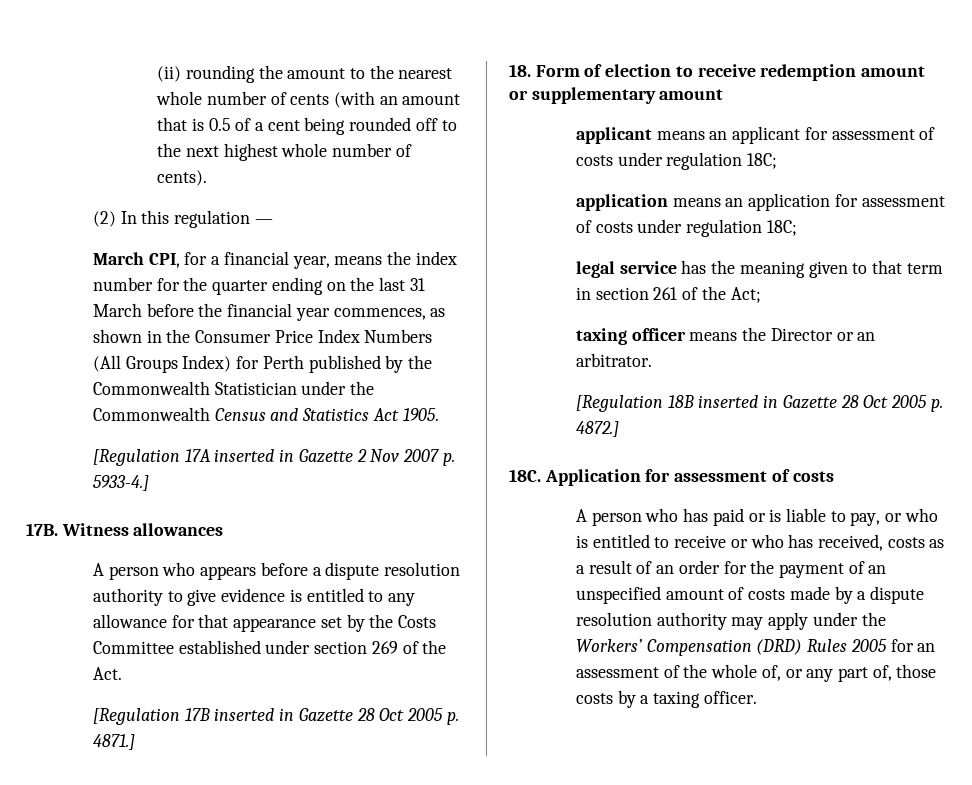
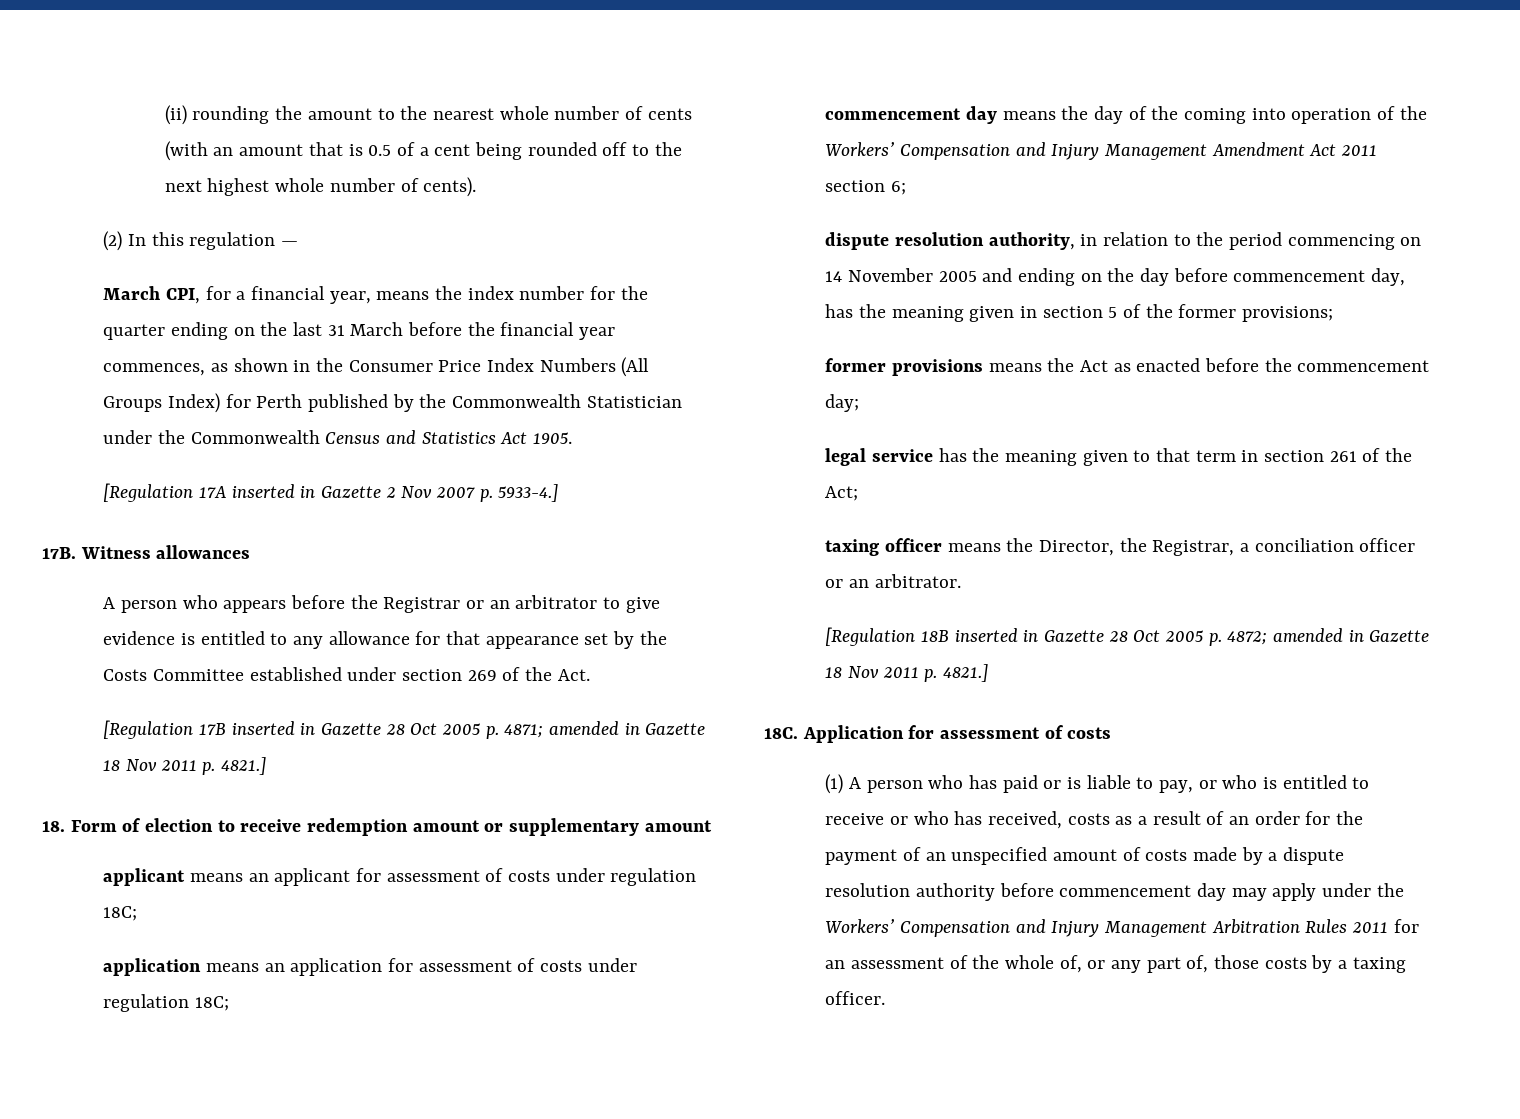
- A person who appears before a dispute resolution authority to give evidence is entitled to any allowance for that appearance set by the Costs Committee established under section 269 of the Act.
+ A person who appears before the Registrar or an arbitrator to give evidence is entitled to any allowance for that appearance set by the Costs Committee established under section 269 of the Act.
- [Regulation 17B inserted in Gazette 28 Oct 2005 p. 4871.]
+ [Regulation 17B inserted in Gazette 28 Oct 2005 p. 4871; amended in Gazette 18 Nov 2011 p. 4821.]
+ commencement day means the day of the coming into operation of the Workers’ Compensation and Injury Management Amendment Act 2011 section 6;
+ dispute resolution authority, in relation to the period commencing on 14 November 2005 and ending on the day before commencement day, has the meaning given in section 5 of the former provisions;
+ former provisions means the Act as enacted before the commencement day;
- taxing officer means the Director or an arbitrator.
+ taxing officer means the Director, the Registrar, a conciliation officer or an arbitrator.
- [Regulation 18B inserted in Gazette 28 Oct 2005 p. 4872.]
+ [Regulation 18B inserted in Gazette 28 Oct 2005 p. 4872; amended in Gazette 18 Nov 2011 p. 4821.]
- A person who has paid or is liable to pay, or who is entitled to receive or who has received, costs as a result of an order for the payment of an unspecified amount of costs made by a dispute resolution authority may apply under the Workers’ Compensation (DRD) Rules 2005 for an assessment of the whole of, or any part of, those costs by a taxing officer.
+ (1) A person who has paid or is liable to pay, or who is entitled to receive or who has received, costs as a result of an order for the payment of an unspecified amount of costs made by a dispute resolution authority before commencement day may apply under the Workers’ Compensation and Injury Management Arbitration Rules 2011 for an assessment of the whole of, or any part of, those costs by a taxing officer.

